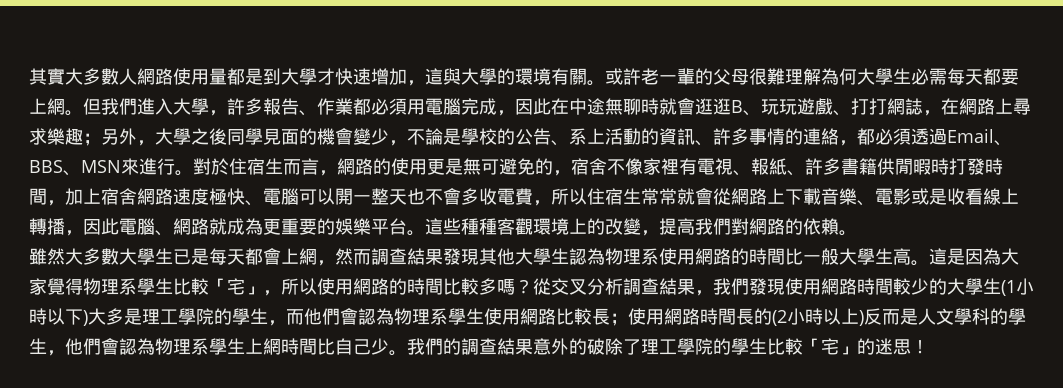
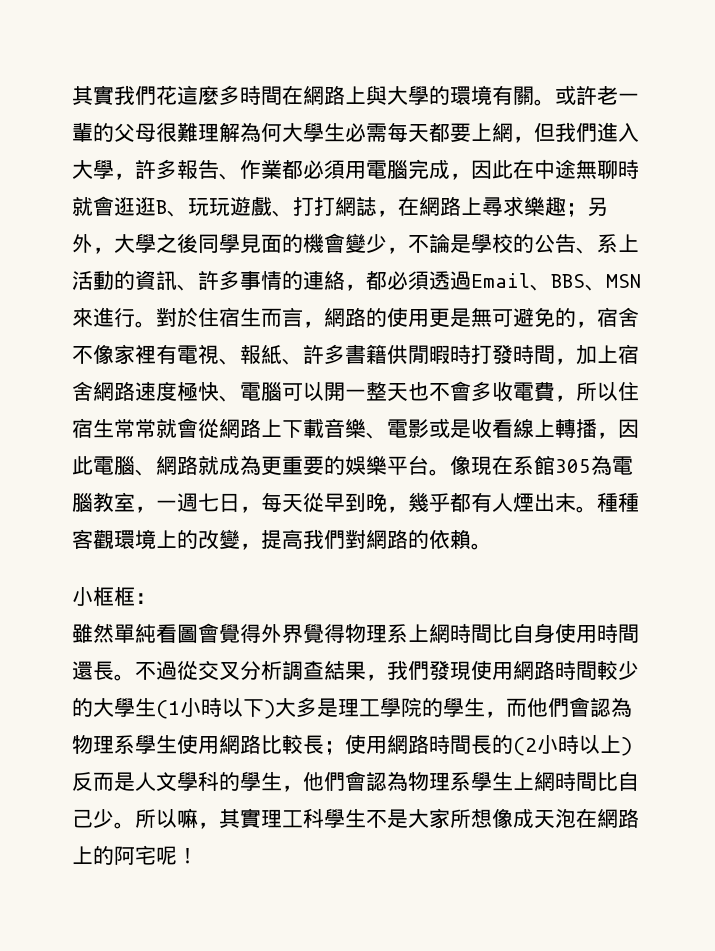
- 其實大多數人網路使用量都是到大學才快速增加，這與大學的環境有關。
+ 其實我們花這麼多時間在網路上與大學的環境有關。
- 或許老一輩的父母很難理解為何大學生必需每天都要上網。但我們進入大學，許多報告、作業都必須用電腦完成，因此在中途無聊時就會逛逛B、玩玩遊戲、打打網誌，在網路上尋求樂趣；
+ 或許老一輩的父母很難理解為何大學生必需每天都要上網，但我們進入大學，許多報告、作業都必須用電腦完成，因此在中途無聊時就會逛逛B、玩玩遊戲、打打網誌，在網路上尋求樂趣；
- 這些種種客觀環境上的改變，提高我們對網路的依賴。
+ 像現在系館305為電腦教室，一週七日，每天從早到晚，幾乎都有人煙出末。種種客觀環境上的改變，提高我們對網路的依賴。
+ 小框框：
- 雖然大多數大學生已是每天都會上網，然而調查結果發現其他大學生認為物理系使用網路的時間比一般大學生高。這是因為大家覺得物理系學生比較「宅」，所以使用網路的時間比較多嗎？從交叉分析調查結果，我們發現使用網路時間較少的大學生(1小時以下)大多是理工學院的學生，而他們會認為物理系學生使用網路比較長；使用網路時間長的(2小時以上)反而是人文學科的學生，他們會認為物理系學生上網時間比自己少。
+ 雖然單純看圖會覺得外界覺得物理系上網時間比自身使用時間還長。不過從交叉分析調查結果，我們發現使用網路時間較少的大學生(1小時以下)大多是理工學院的學生，而他們會認為物理系學生使用網路比較長；使用網路時間長的(2小時以上)反而是人文學科的學生，他們會認為物理系學生上網時間比自己少。
- 我們的調查結果意外的破除了理工學院的學生比較「宅」的迷思！
+ 所以嘛，其實理工科學生不是大家所想像成天泡在網路上的阿宅呢！

